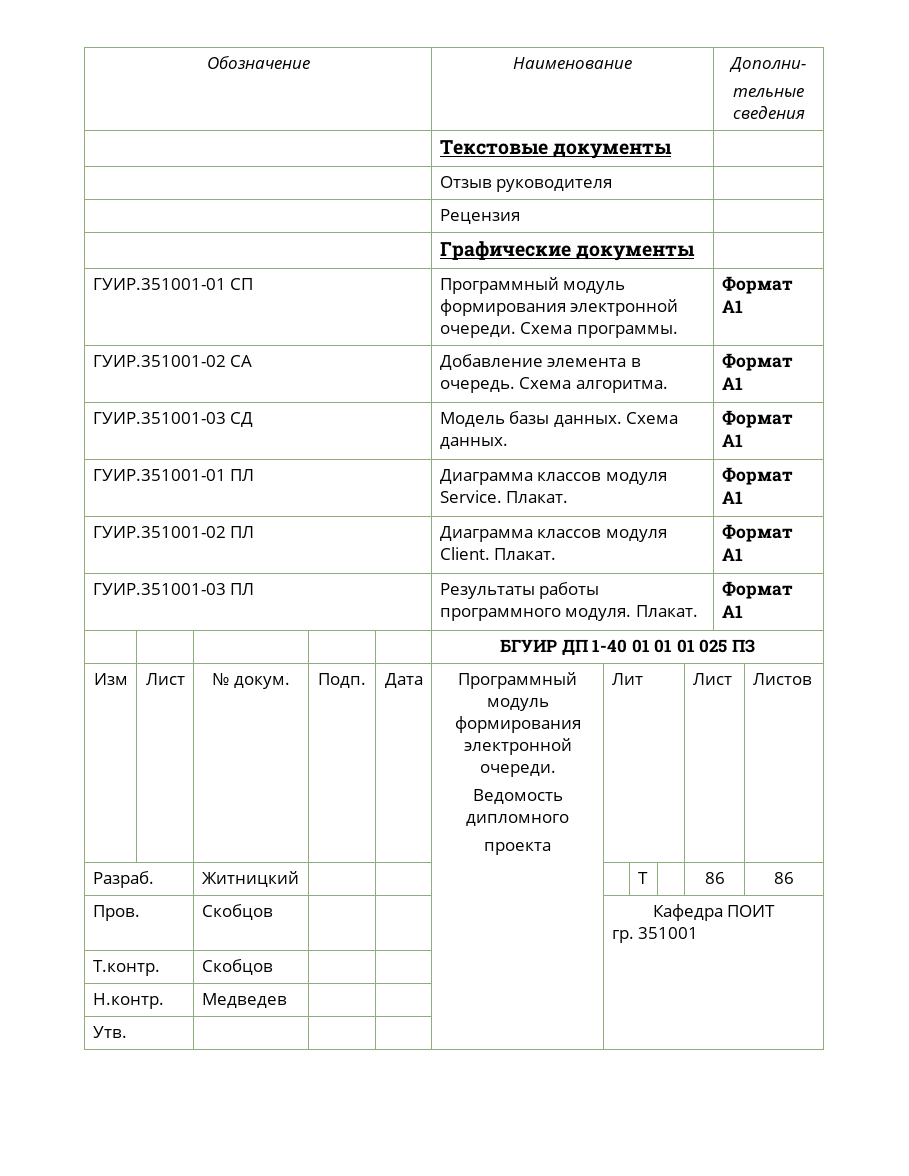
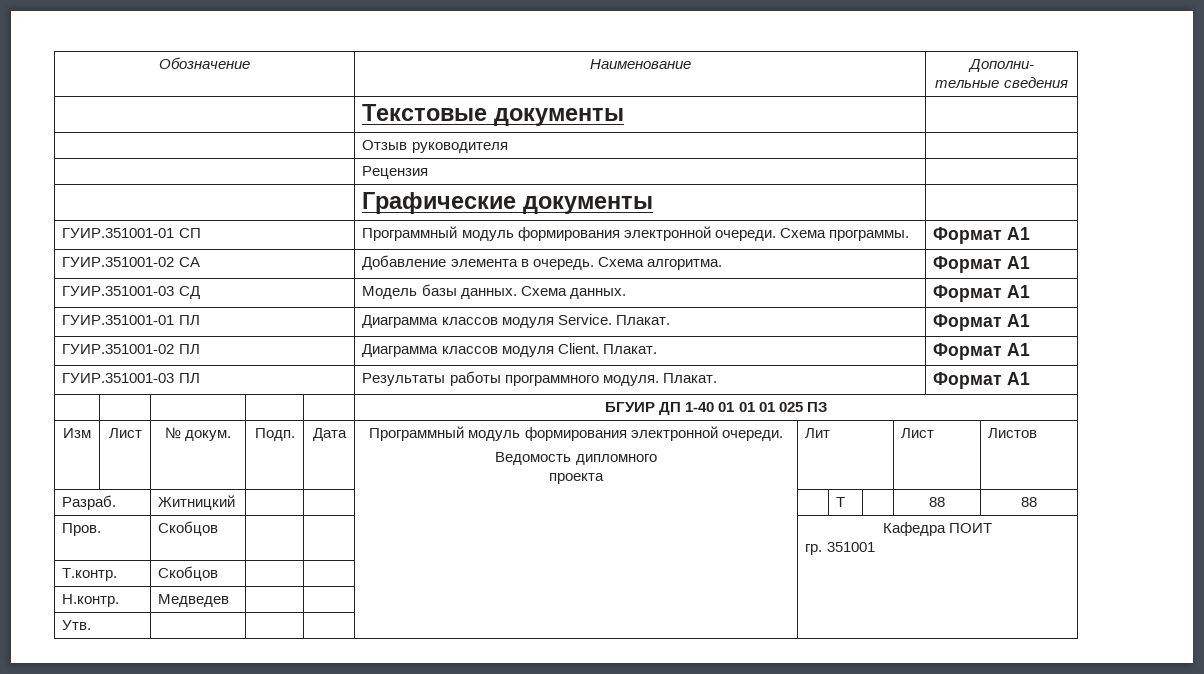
- Разраб. | Житницкий | | | | | Т | | 86 | 86
+ Разраб. | Житницкий | | | | | Т | | 88 | 88

